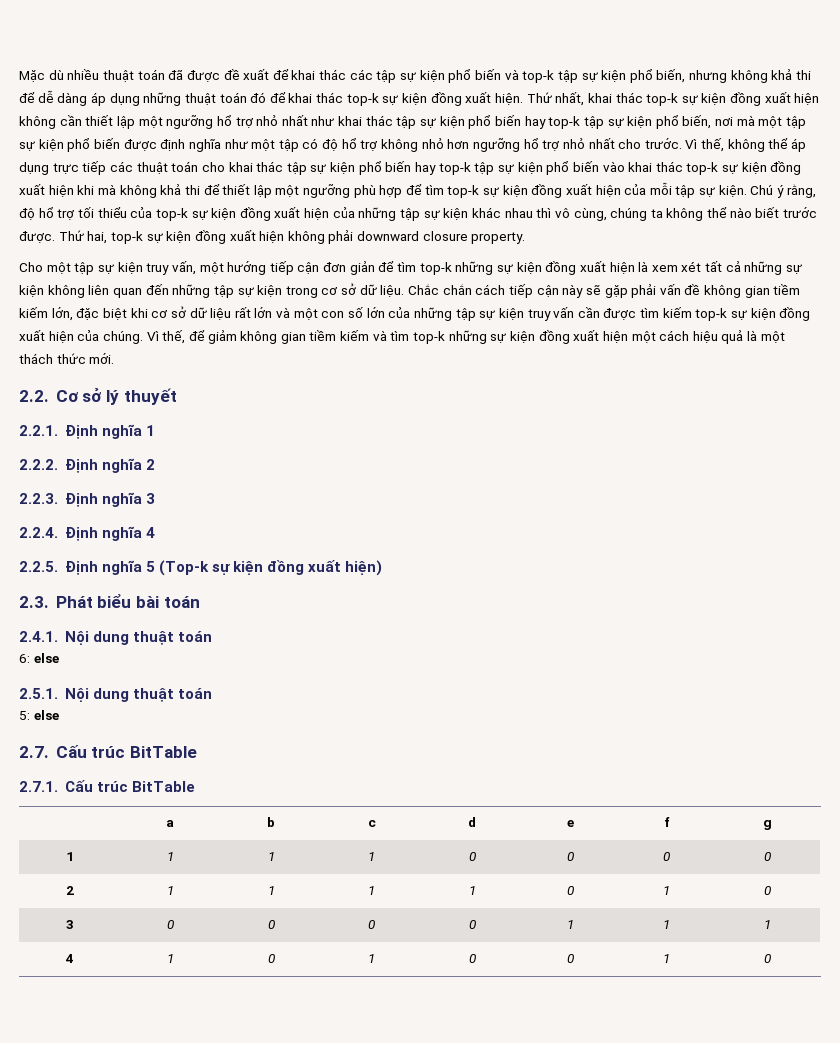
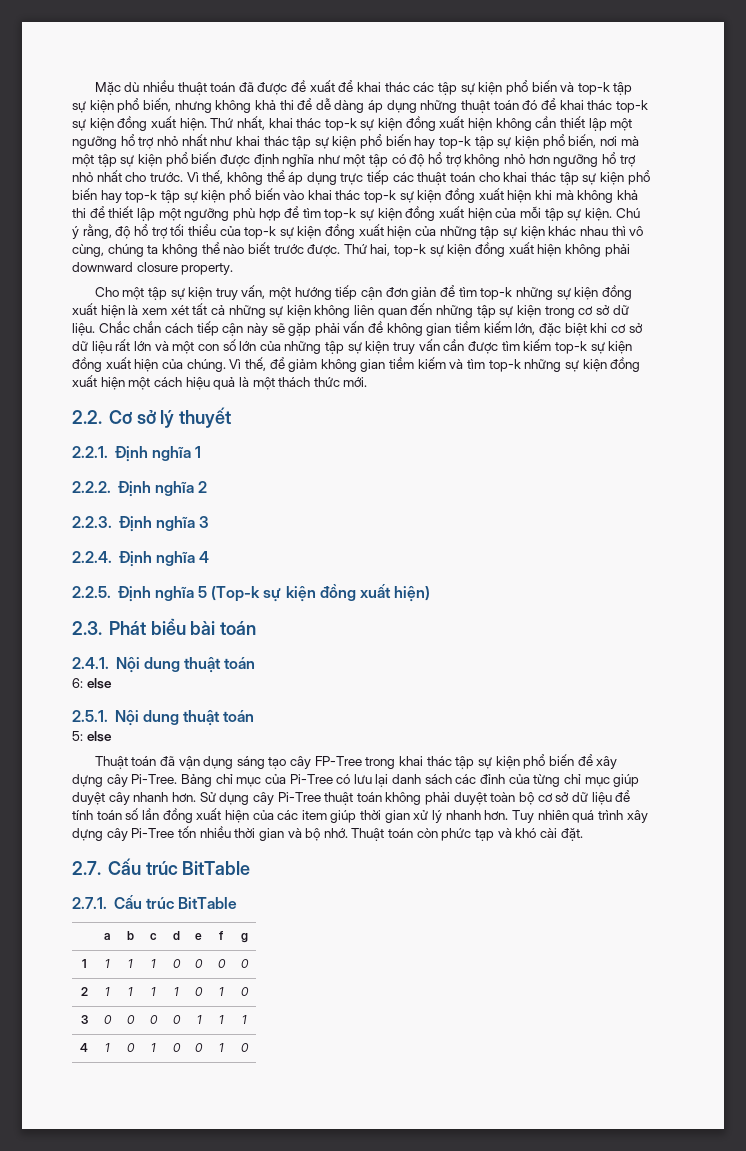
+ Thuật toán đã vận dụng sáng tạo cây FP-Tree trong khai thác tập sự kiện phổ biến để xây dựng cây Pi-Tree. Bảng chỉ mục của Pi-Tree có lưu lại danh sách các đỉnh của từng chỉ mục giúp duyệt cây nhanh hơn. Sử dụng cây Pi-Tree thuật toán không phải duyệt toàn bộ cơ sở dữ liệu để tính toán số lần đồng xuất hiện của các item giúp thời gian xử lý nhanh hơn. Tuy nhiên quá trình xây dựng cây Pi-Tree tốn nhiều thời gian và bộ nhớ. Thuật toán còn phức tạp và khó cài đặt.

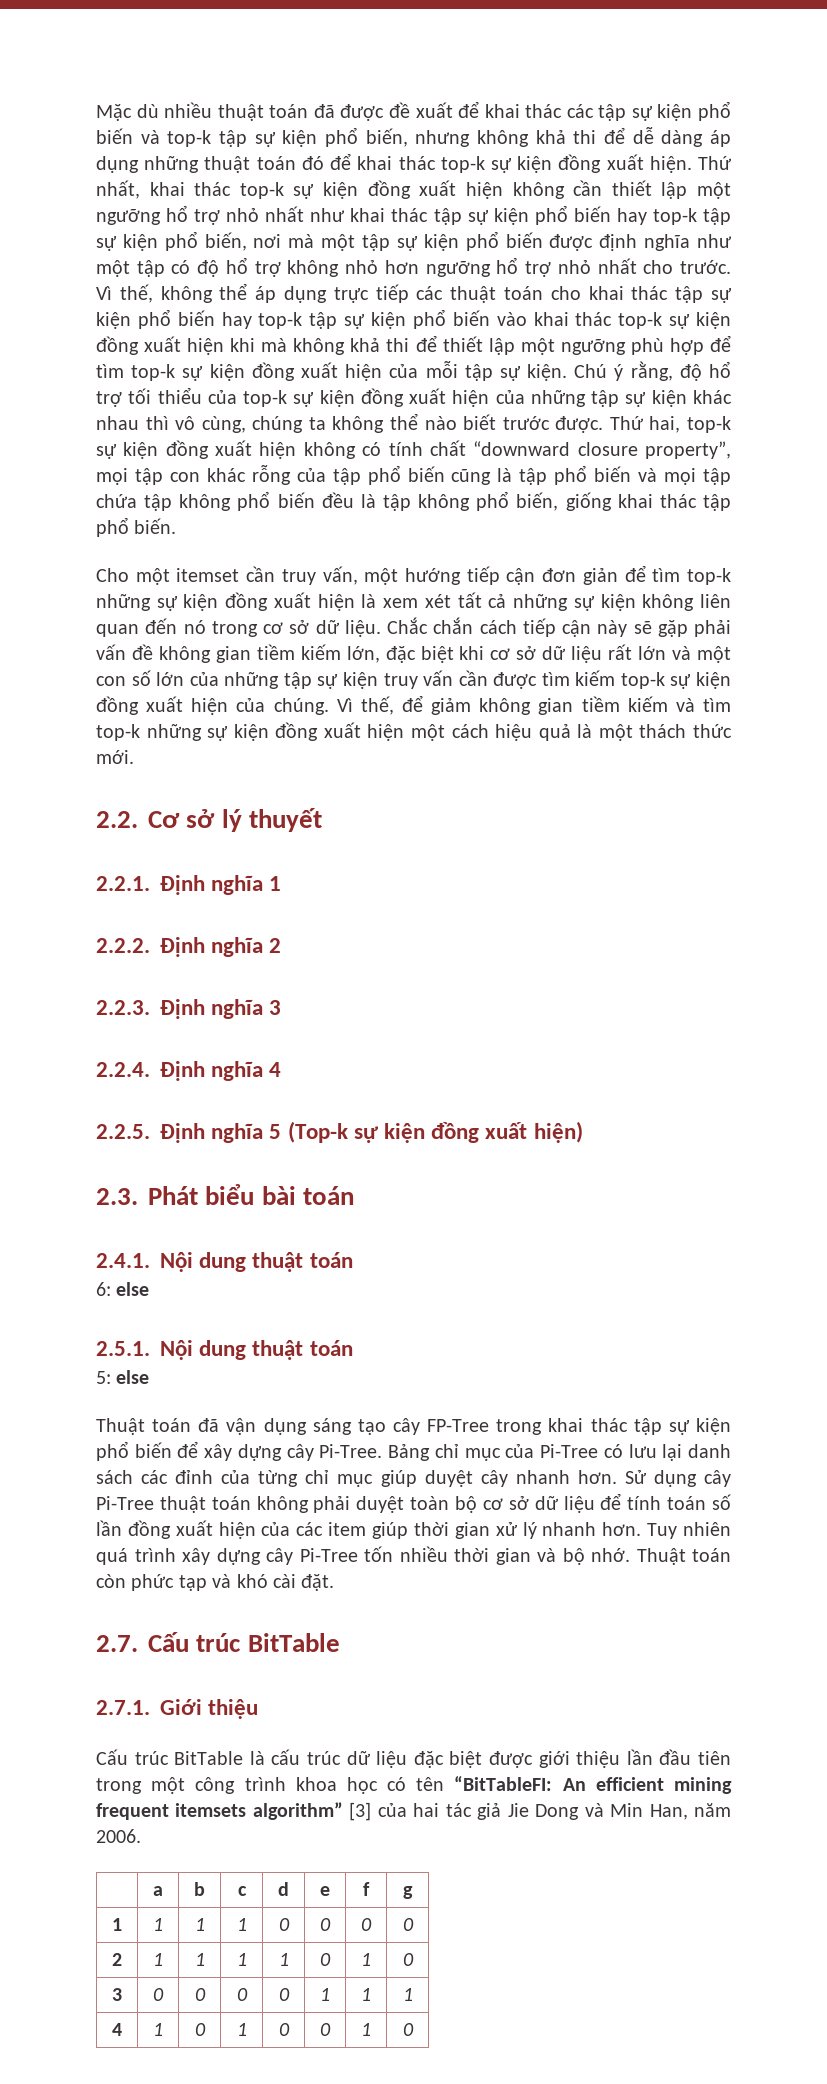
- Thứ hai, top-k sự kiện đồng xuất hiện không phải downward closure property.
+ Thứ hai, top-k sự kiện đồng xuất hiện không có tính chất “downward closure property”, mọi tập con khác rỗng của tập phổ biến cũng là tập phổ biến và mọi tập chứa tập không phổ biến đều là tập không phổ biến, giống khai thác tập phổ biến.
- Cho một tập sự kiện truy vấn, một hướng tiếp cận đơn giản để tìm top-k những sự kiện đồng xuất hiện là xem xét tất cả những sự kiện không liên quan đến những tập sự kiện trong cơ sở dữ liệu.
+ Cho một itemset cần truy vấn, một hướng tiếp cận đơn giản để tìm top-k những sự kiện đồng xuất hiện là xem xét tất cả những sự kiện không liên quan đến nó trong cơ sở dữ liệu.
- 2.7.1. Cấu trúc BitTable
+ 2.7.1. Giới thiệu
+ Cấu trúc BitTable là cấu trúc dữ liệu đặc biệt được giới thiệu lần đầu tiên trong một công trình khoa học có tên “BitTableFI: An efficient mining frequent itemsets algorithm” [3] của hai tác giả Jie Dong và Min Han, năm 2006.

